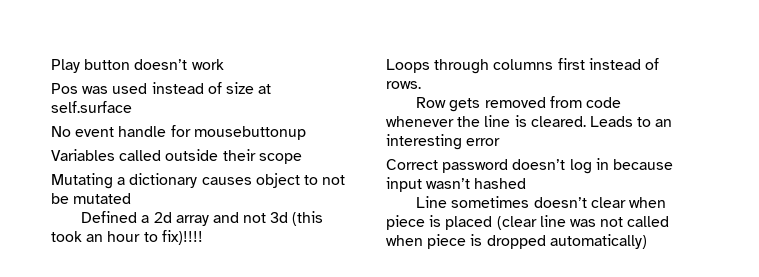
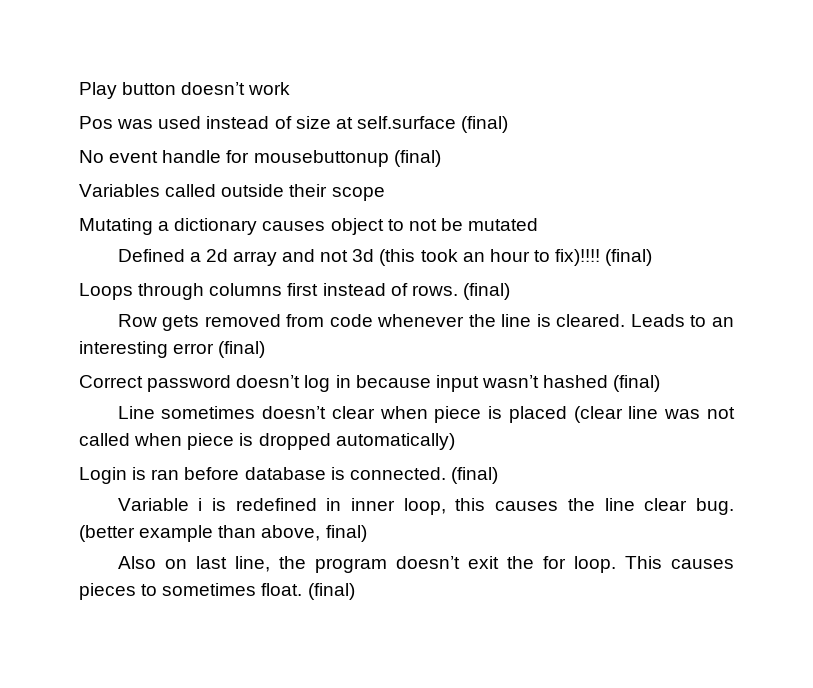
- Pos was used instead of size at self.surface
+ Pos was used instead of size at self.surface (final)
- No event handle for mousebuttonup
+ No event handle for mousebuttonup (final)
- Defined a 2d array and not 3d (this took an hour to fix)!!!!
+ Defined a 2d array and not 3d (this took an hour to fix)!!!! (final)
- Loops through columns first instead of rows.
+ Loops through columns first instead of rows. (final)
- Leads to an interesting error
+ Leads to an interesting error (final)
- Correct password doesn’t log in because input wasn’t hashed
+ Correct password doesn’t log in because input wasn’t hashed (final)
+ Login is ran before database is connected. (final)
+ Variable i is redefined in inner loop, this causes the line clear bug. (better example than above, final)
+ Also on last line, the program doesn’t exit the for loop. This causes pieces to sometimes float. (final)

